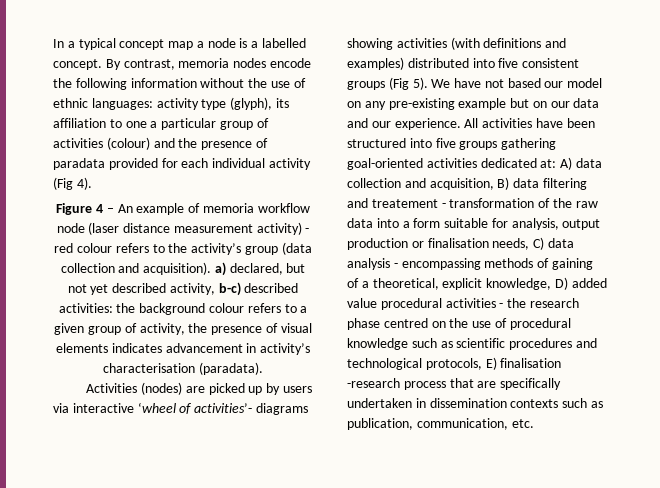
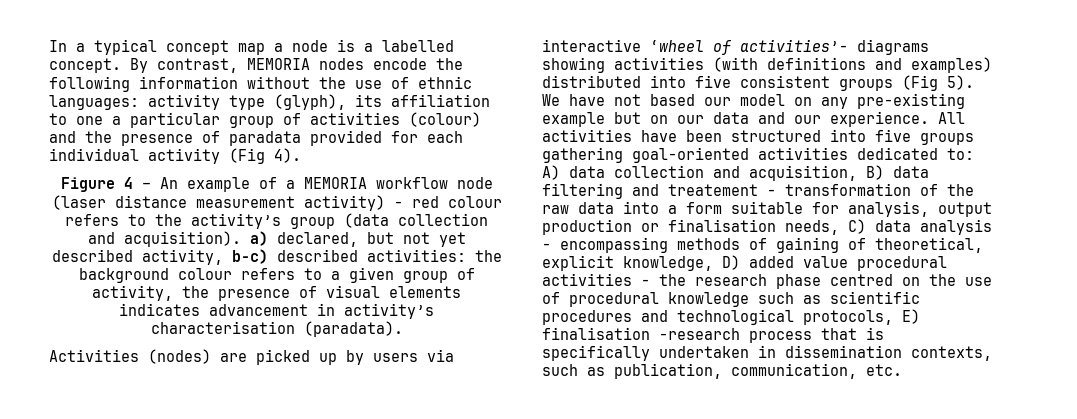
- By contrast, memoria nodes encode the following information without the use of ethnic languages: activity type (glyph), its affiliation to one a particular group of activities (colour) and the presence of paradata provided for each individual activity (Fig 4).
+ By contrast, MEMORIA nodes encode the following information without the use of ethnic languages: activity type (glyph), its affiliation to one a particular group of activities (colour) and the presence of paradata provided for each individual activity (Fig 4).
- Figure 4 – An example of memoria workflow node (laser distance measurement activity) - red colour refers to the activity’s group (data collection and acquisition). a) declared, but not yet described activity, b-c) described activities: the background colour refers to a given group of activity, the presence of visual elements indicates advancement in activity’s characterisation (paradata).
+ Figure 4 – An example of a MEMORIA workflow node (laser distance measurement activity) - red colour refers to the activity’s group (data collection and acquisition). a) declared, but not yet described activity, b-c) described activities: the background colour refers to a given group of activity, the presence of visual elements indicates advancement in activity’s characterisation (paradata).
- All activities have been structured into five groups gathering goal-oriented activities dedicated at:
+ All activities have been structured into five groups gathering goal-oriented activities dedicated to:
- A) data collection and acquisition, B) data filtering and treatement - transformation of the raw data into a form suitable for analysis, output production or finalisation needs, C) data analysis - encompassing methods of gaining of a theoretical, explicit knowledge, D) added value procedural activities - the research phase centred on the use of procedural knowledge such as scientific procedures and technological protocols, E) finalisation -research process that are specifically undertaken in dissemination contexts such as publication, communication, etc.
+ A) data collection and acquisition, B) data filtering and treatement - transformation of the raw data into a form suitable for analysis, output production or finalisation needs, C) data analysis - encompassing methods of gaining of theoretical, explicit knowledge, D) added value procedural activities - the research phase centred on the use of procedural knowledge such as scientific procedures and technological protocols, E) finalisation -research process that is specifically undertaken in dissemination contexts, such as publication, communication, etc.

